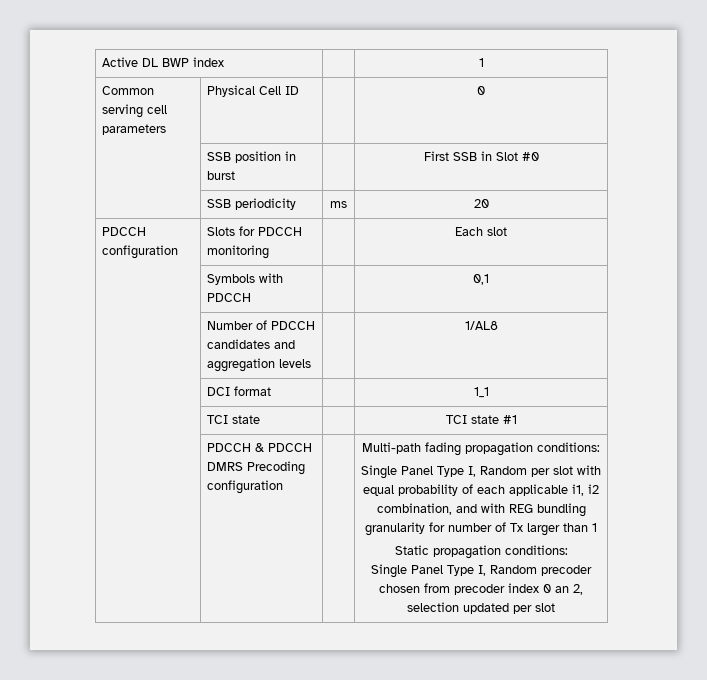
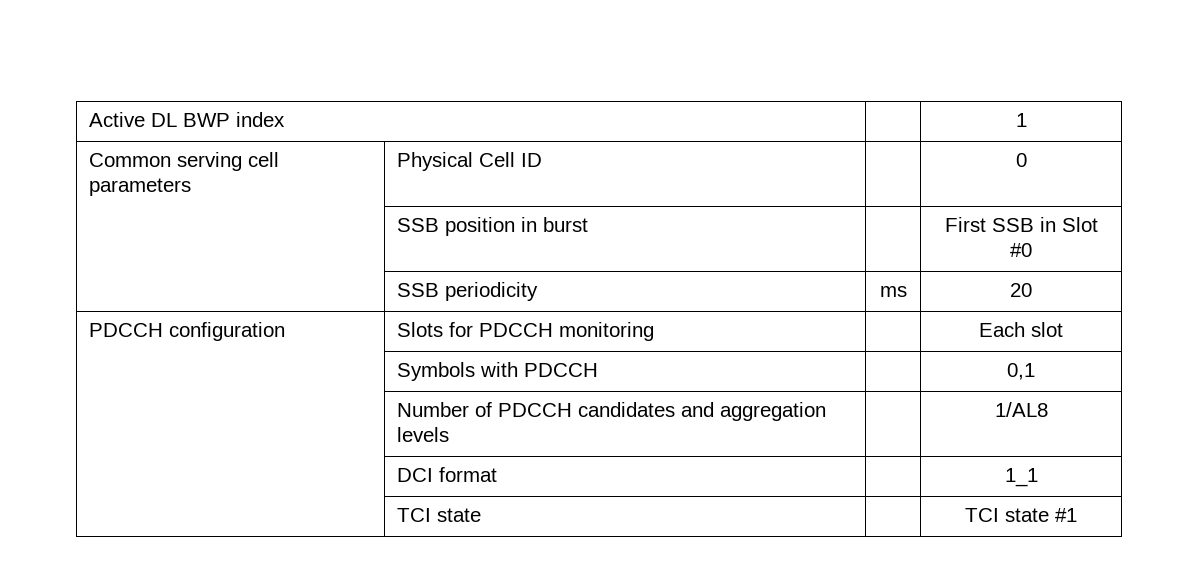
- PDCCH & PDCCH DMRS Precoding configuration | | Multi-path fading propagation conditions:
- Single Panel Type I, Random per slot with equal probability of each applicable i1, i2 combination, and with REG bundling granularity for number of Tx larger than 1
- Static propagation conditions:
- Single Panel Type I, Random precoder chosen from precoder index 0 an 2, selection updated per slot

